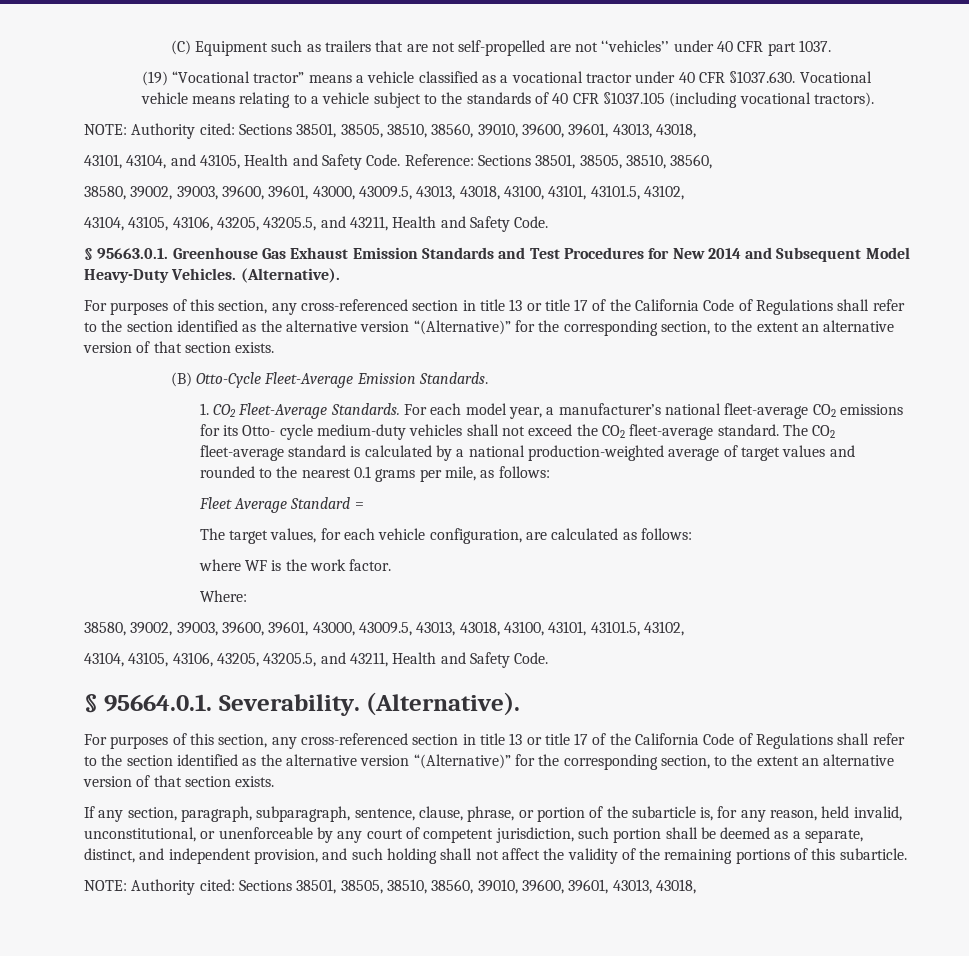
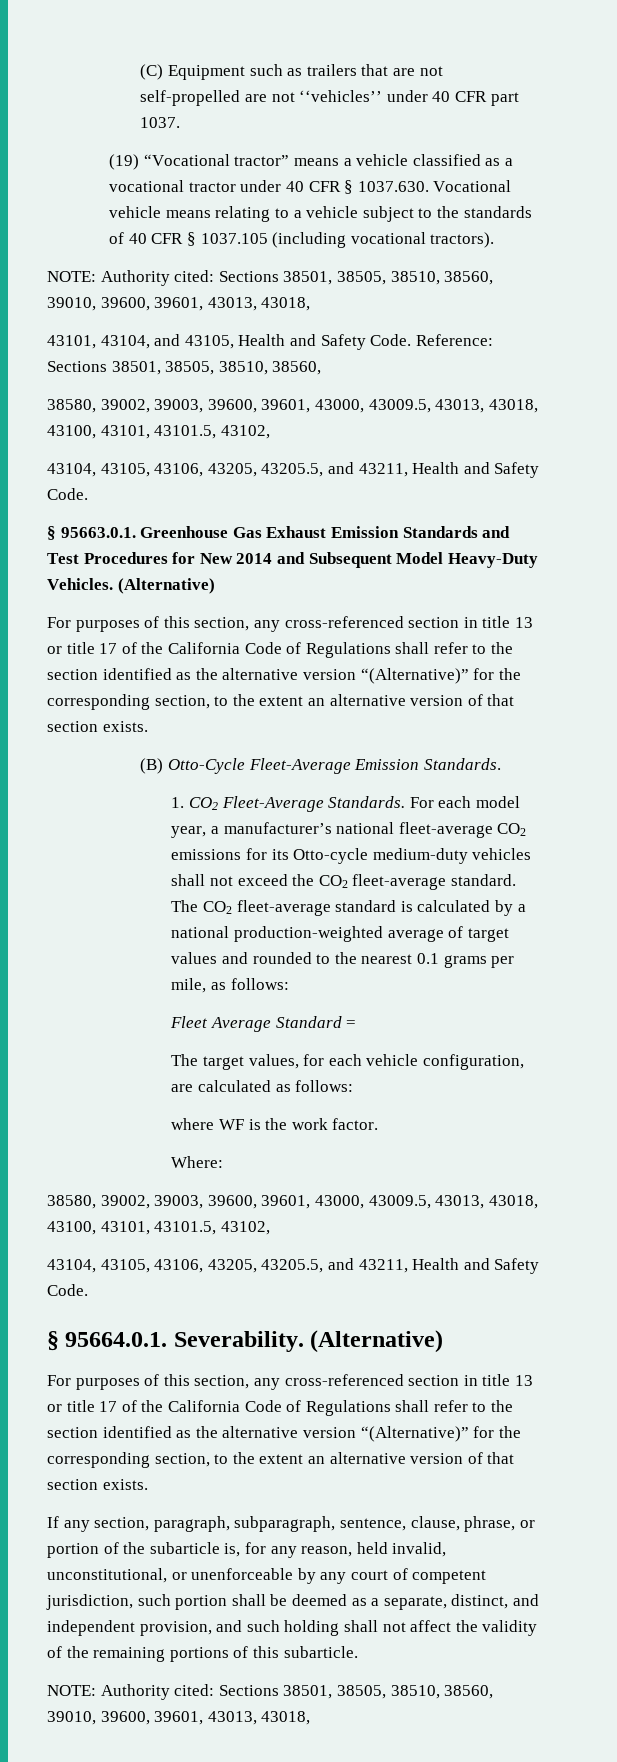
- (19) “Vocational tractor” means a vehicle classified as a vocational tractor under 40 CFR §1037.630. Vocational vehicle means relating to a vehicle subject to the standards of 40 CFR §1037.105 (including vocational tractors).
+ (19) “Vocational tractor” means a vehicle classified as a vocational tractor under 40 CFR § 1037.630. Vocational vehicle means relating to a vehicle subject to the standards of 40 CFR § 1037.105 (including vocational tractors).
- § 95663.0.1. Greenhouse Gas Exhaust Emission Standards and Test Procedures for New 2014 and Subsequent Model Heavy-Duty Vehicles. (Alternative).
+ § 95663.0.1. Greenhouse Gas Exhaust Emission Standards and Test Procedures for New 2014 and Subsequent Model Heavy-Duty Vehicles. (Alternative)
- For each model year, a manufacturer’s national fleet-average CO2 emissions for its Otto- cycle medium-duty vehicles shall not exceed the CO2 fleet-average standard.
+ For each model year, a manufacturer’s national fleet-average CO2 emissions for its Otto-cycle medium-duty vehicles shall not exceed the CO2 fleet-average standard.
- § 95664.0.1. Severability. (Alternative).
+ § 95664.0.1. Severability. (Alternative)

